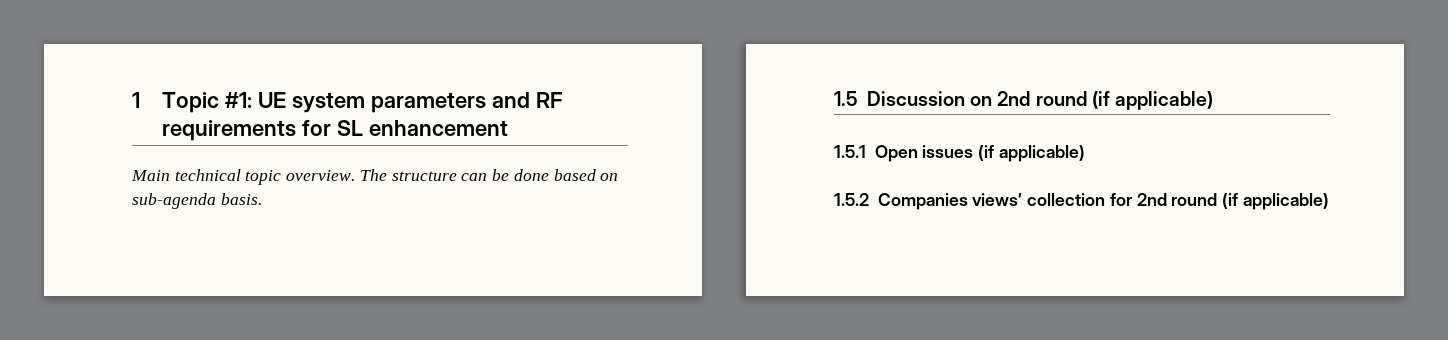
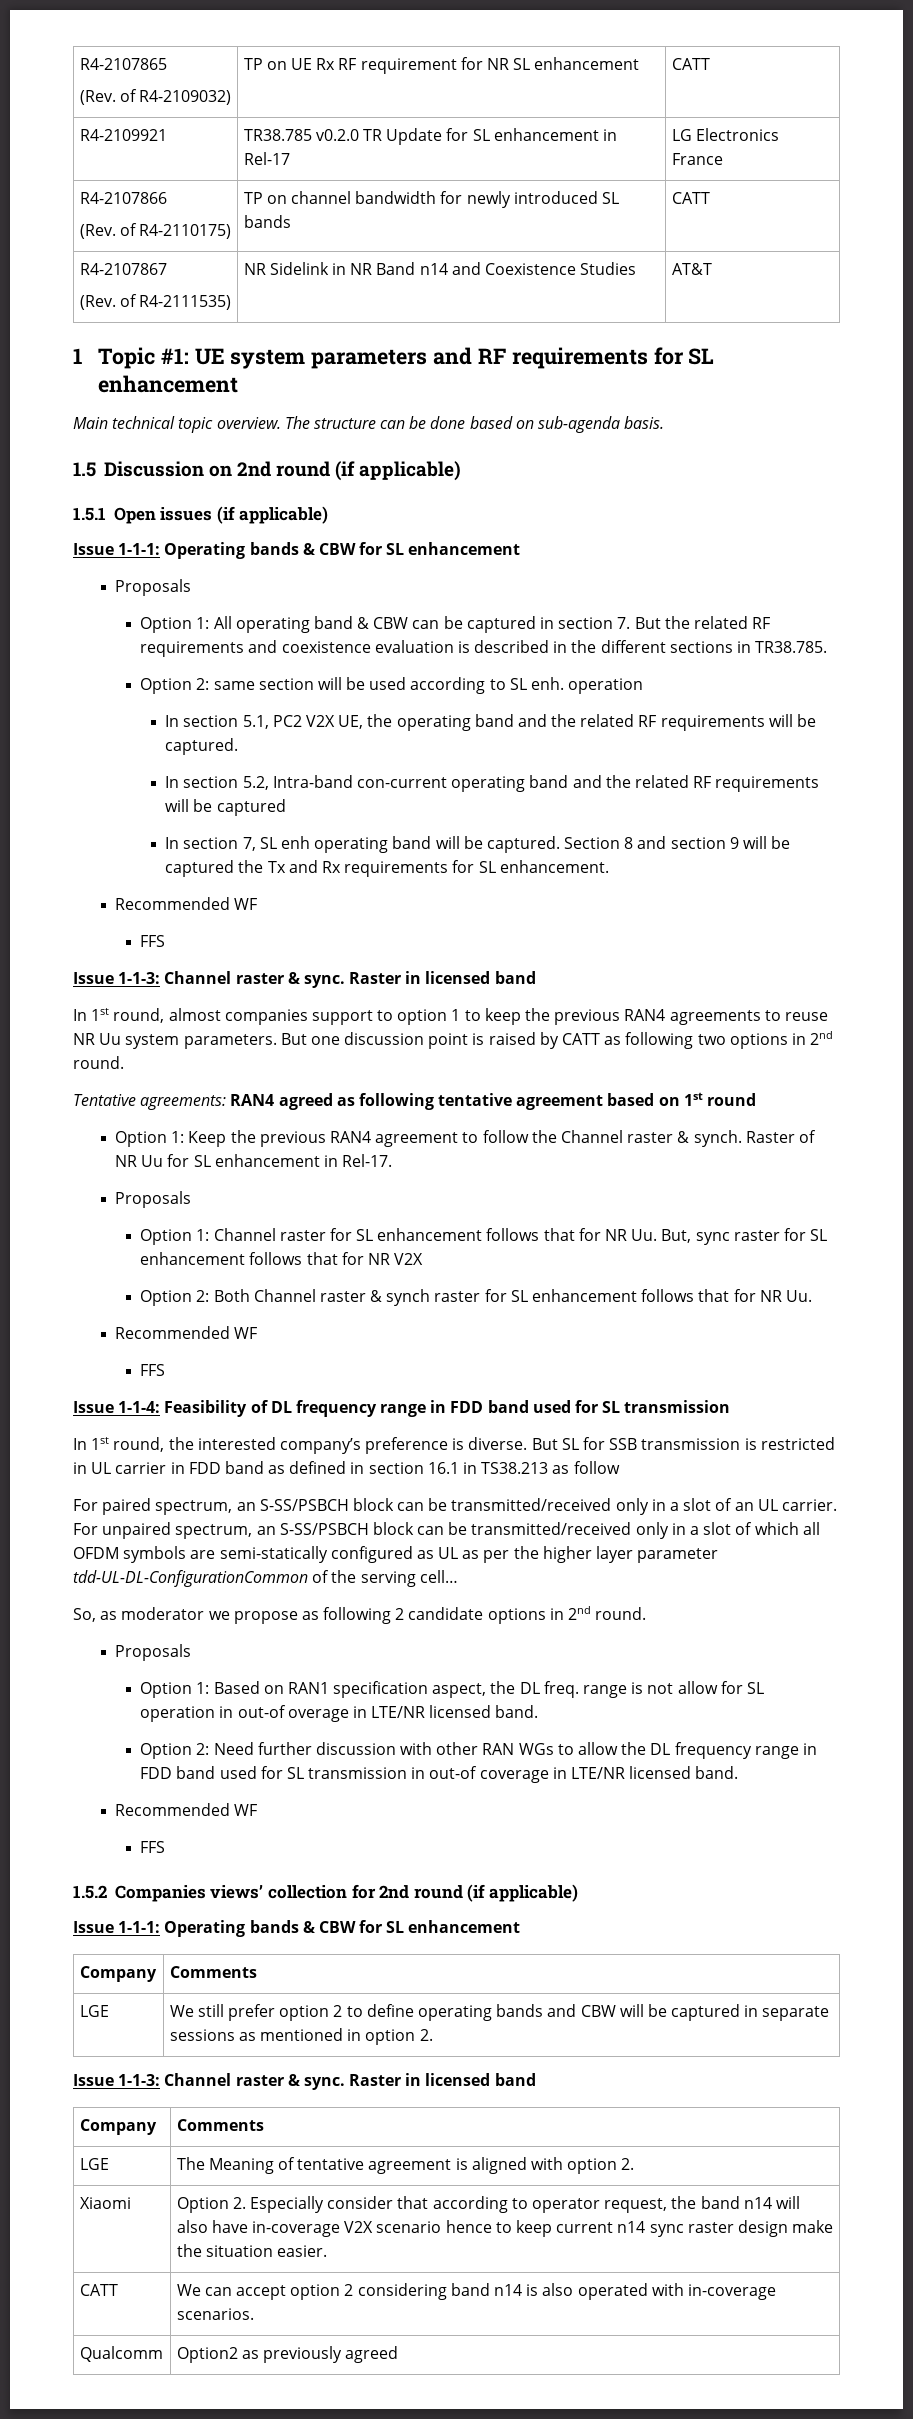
+ R4-2107865
+ (Rev. of R4-2109032) | TP on UE Rx RF requirement for NR SL enhancement | CATT
+ R4-2109921 | TR38.785 v0.2.0 TR Update for SL enhancement in Rel-17 | LG Electronics France
+ R4-2107866
+ (Rev. of R4-2110175) | TP on channel bandwidth for newly introduced SL bands | CATT
+ R4-2107867
+ (Rev. of R4-2111535) | NR Sidelink in NR Band n14 and Coexistence Studies | AT&T
  1.5.1 Open issues (if applicable)
+ Issue 1-1-1: Operating bands & CBW for SL enhancement
+ Proposals
+ Option 1: All operating band & CBW can be captured in section 7. But the related RF requirements and coexistence evaluation is described in the different sections in TR38.785.
+ Option 2: same section will be used according to SL enh. operation
+ In section 5.1, PC2 V2X UE, the operating band and the related RF requirements will be captured.
+ In section 5.2, Intra-band con-current operating band and the related RF requirements will be captured
+ In section 7, SL enh operating band will be captured. Section 8 and section 9 will be captured the Tx and Rx requirements for SL enhancement.
+ Recommended WF
+ FFS
+ Issue 1-1-3: Channel raster & sync. Raster in licensed band
+ In 1st round, almost companies support to option 1 to keep the previous RAN4 agreements to reuse NR Uu system parameters. But one discussion point is raised by CATT as following two options in 2nd round.
+ Tentative agreements: RAN4 agreed as following tentative agreement based on 1st round
+ Option 1: Keep the previous RAN4 agreement to follow the Channel raster & synch. Raster of NR Uu for SL enhancement in Rel-17.
+ Proposals
+ Option 1: Channel raster for SL enhancement follows that for NR Uu. But, sync raster for SL enhancement follows that for NR V2X
+ Option 2: Both Channel raster & synch raster for SL enhancement follows that for NR Uu.
+ Recommended WF
+ FFS
+ Issue 1-1-4: Feasibility of DL frequency range in FDD band used for SL transmission
+ In 1st round, the interested company’s preference is diverse. But SL for SSB transmission is restricted in UL carrier in FDD band as defined in section 16.1 in TS38.213 as follow
+ For paired spectrum, an S-SS/PSBCH block can be transmitted/received only in a slot of an UL carrier. For unpaired spectrum, an S-SS/PSBCH block can be transmitted/received only in a slot of which all OFDM symbols are semi-statically configured as UL as per the higher layer parameter tdd-UL-DL-ConfigurationCommon of the serving cell…
+ So, as moderator we propose as following 2 candidate options in 2nd round.
+ Proposals
+ Option 1: Based on RAN1 specification aspect, the DL freq. range is not allow for SL operation in out-of overage in LTE/NR licensed band.
+ Option 2: Need further discussion with other RAN WGs to allow the DL frequency range in FDD band used for SL transmission in out-of coverage in LTE/NR licensed band.
+ Recommended WF
+ FFS
  1.5.2 Companies views’ collection for 2nd round (if applicable)
+ Issue 1-1-1: Operating bands & CBW for SL enhancement
+ Company | Comments
+ LGE | We still prefer option 2 to define operating bands and CBW will be captured in separate sessions as mentioned in option 2.
+ Issue 1-1-3: Channel raster & sync. Raster in licensed band
+ Company | Comments
+ LGE | The Meaning of tentative agreement is aligned with option 2.
+ Xiaomi | Option 2. Especially consider that according to operator request, the band n14 will also have in-coverage V2X scenario hence to keep current n14 sync raster design make the situation easier.
+ CATT | We can accept option 2 considering band n14 is also operated with in-coverage scenarios.
+ Qualcomm | Option2 as previously agreed

